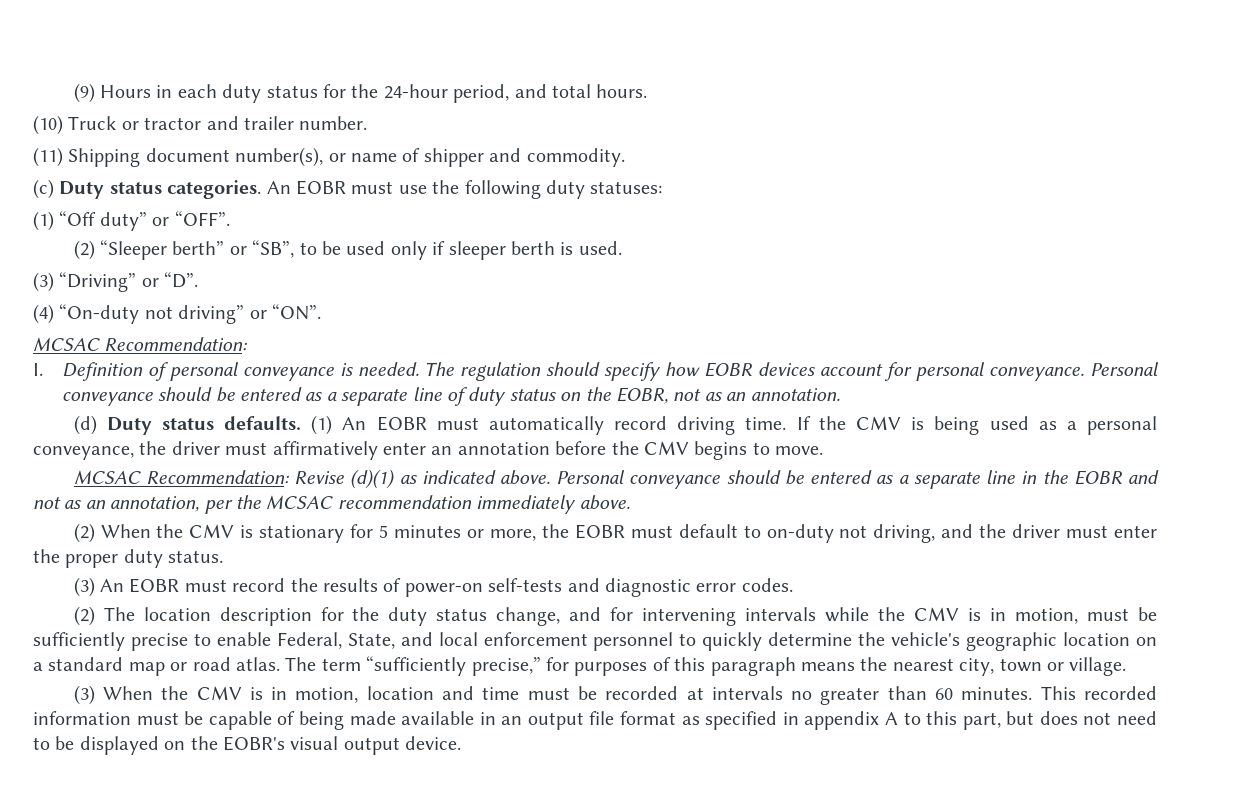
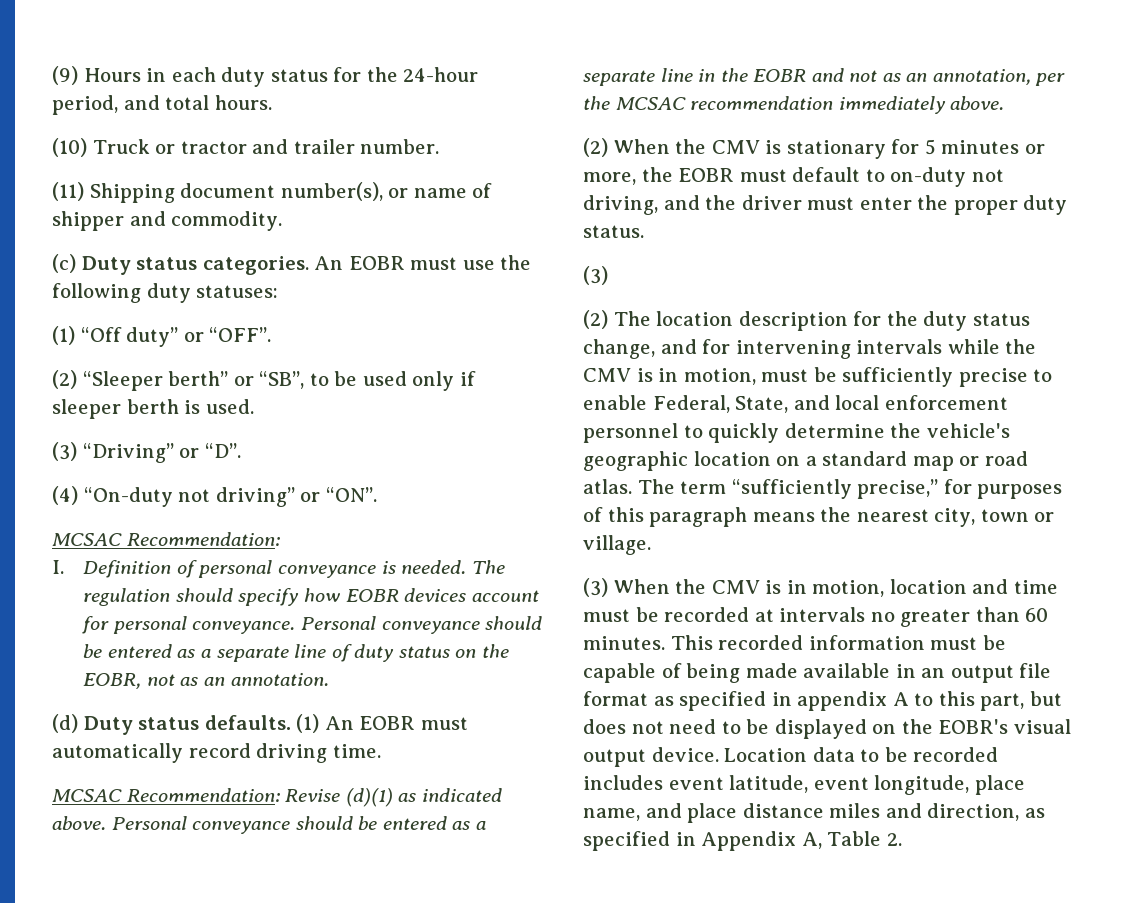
- If the CMV is being used as a personal conveyance, the driver must affirmatively enter an annotation before the CMV begins to move.
  (2) When the CMV is stationary for 5 minutes or more, the EOBR must default to on-duty not driving, and the driver must enter the proper duty status.
- (3) An EOBR must record the results of power-on self-tests and diagnostic error codes.
+ (3)
+ Location data to be recorded includes event latitude, event longitude, place name, and place distance miles and direction, as specified in Appendix A, Table 2.

